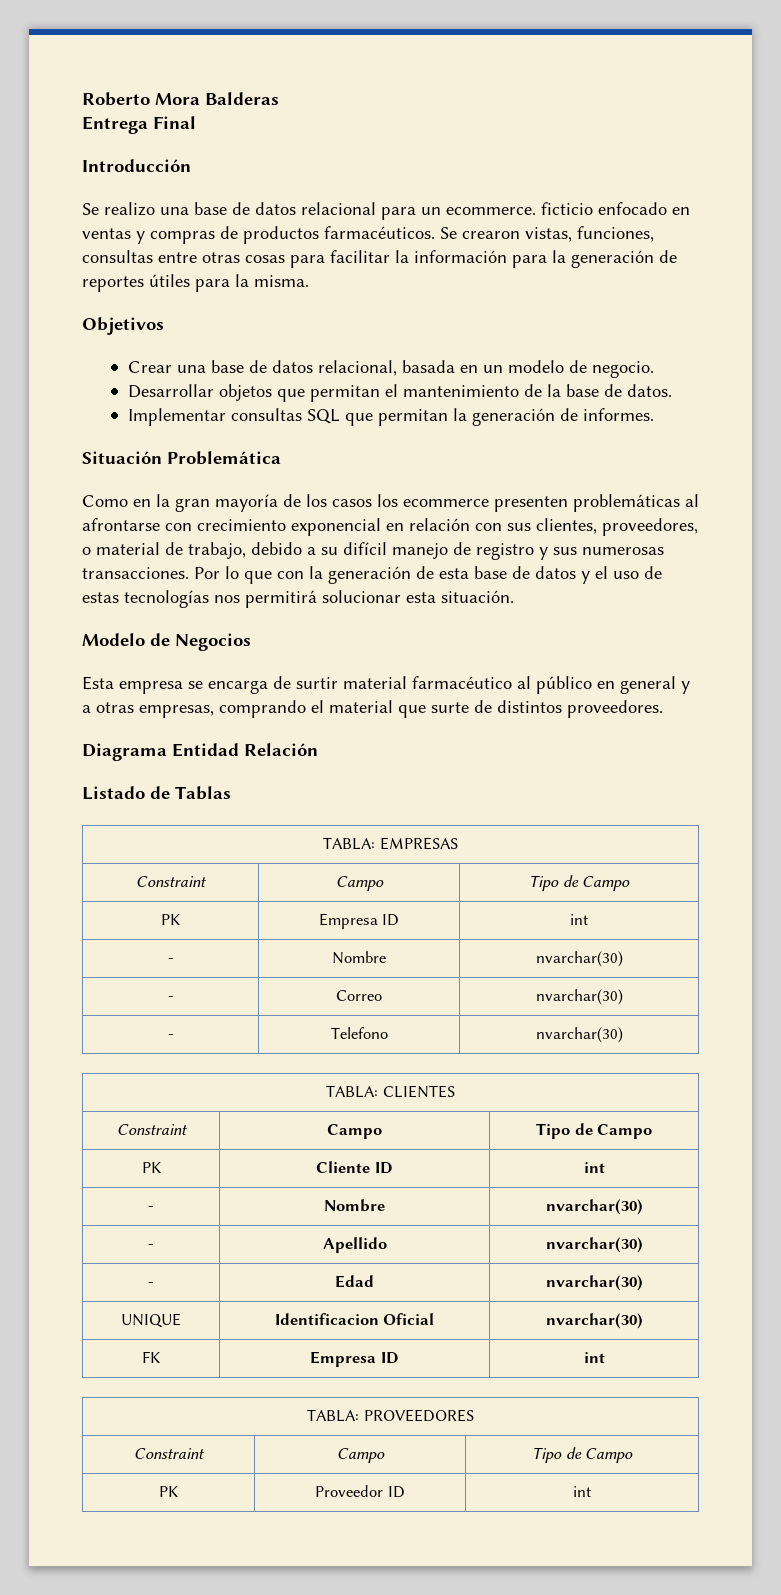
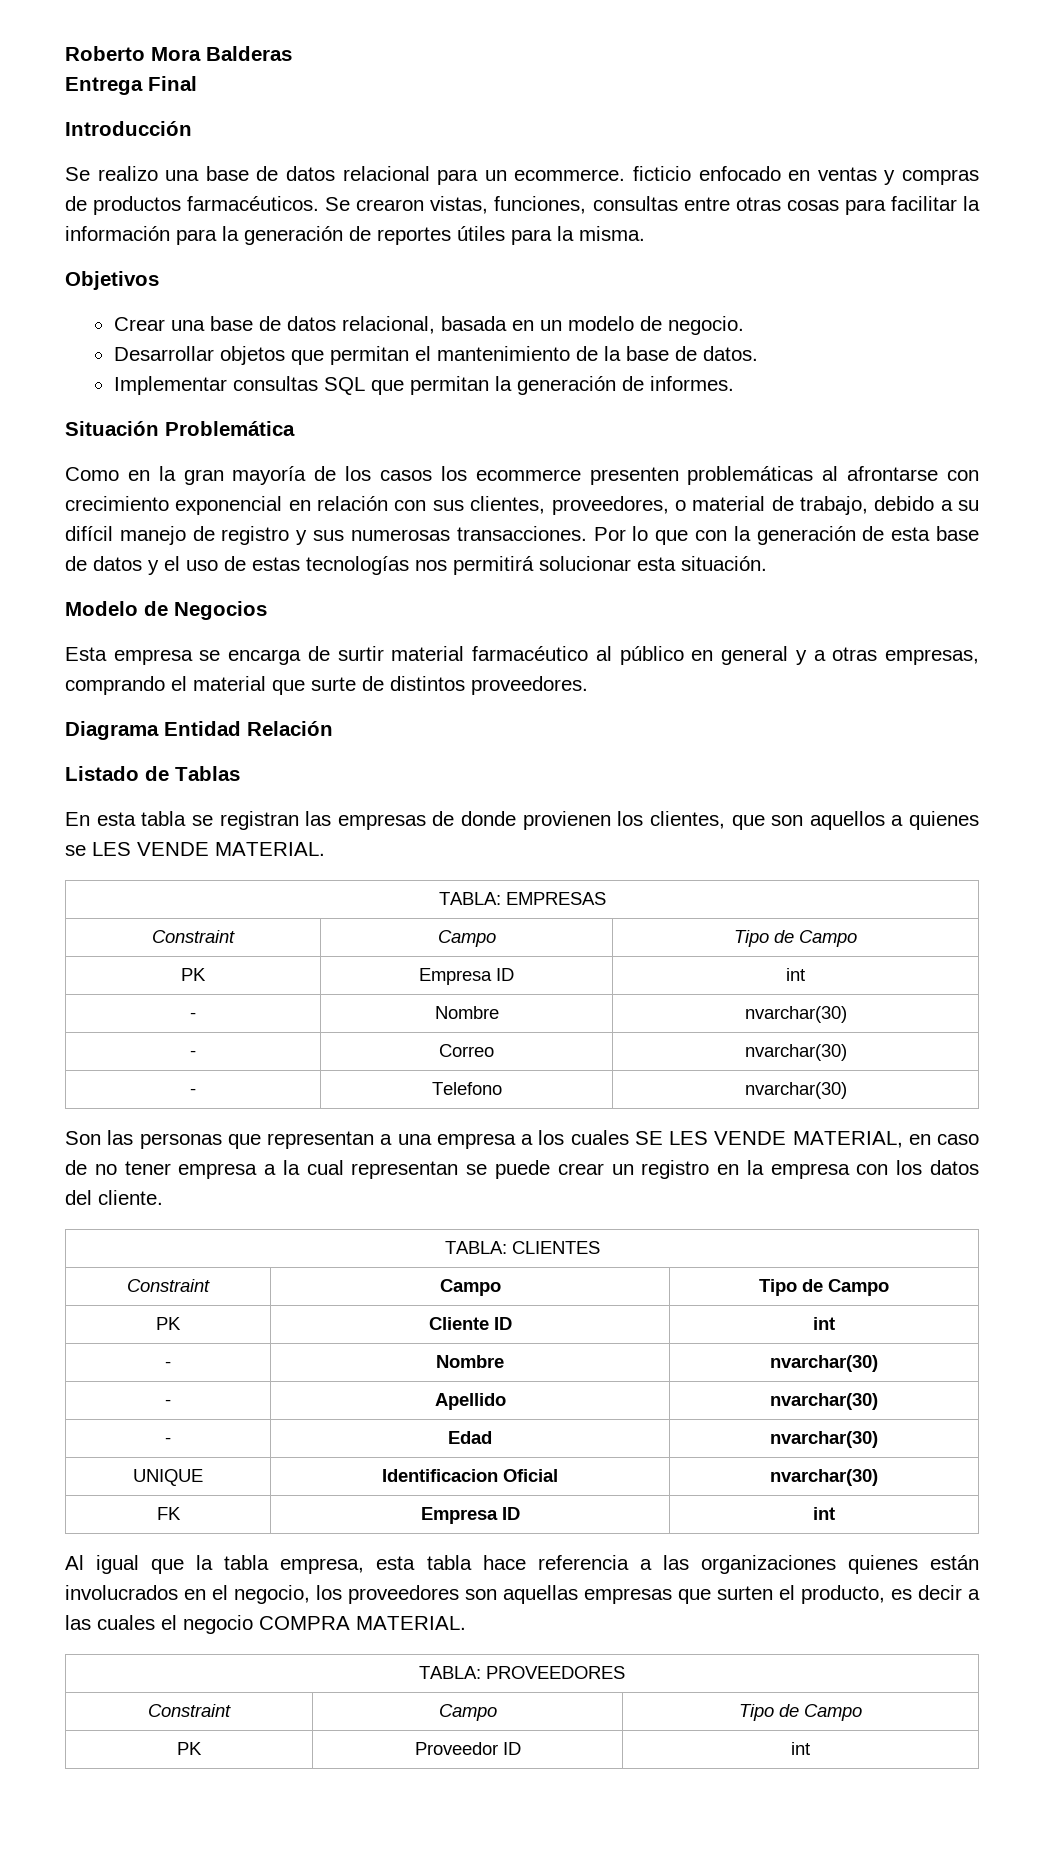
+ En esta tabla se registran las empresas de donde provienen los clientes, que son aquellos a quienes se LES VENDE MATERIAL.
+ Son las personas que representan a una empresa a los cuales SE LES VENDE MATERIAL, en caso de no tener empresa a la cual representan se puede crear un registro en la empresa con los datos del cliente.
+ Al igual que la tabla empresa, esta tabla hace referencia a las organizaciones quienes están involucrados en el negocio, los proveedores son aquellas empresas que surten el producto, es decir a las cuales el negocio COMPRA MATERIAL.

